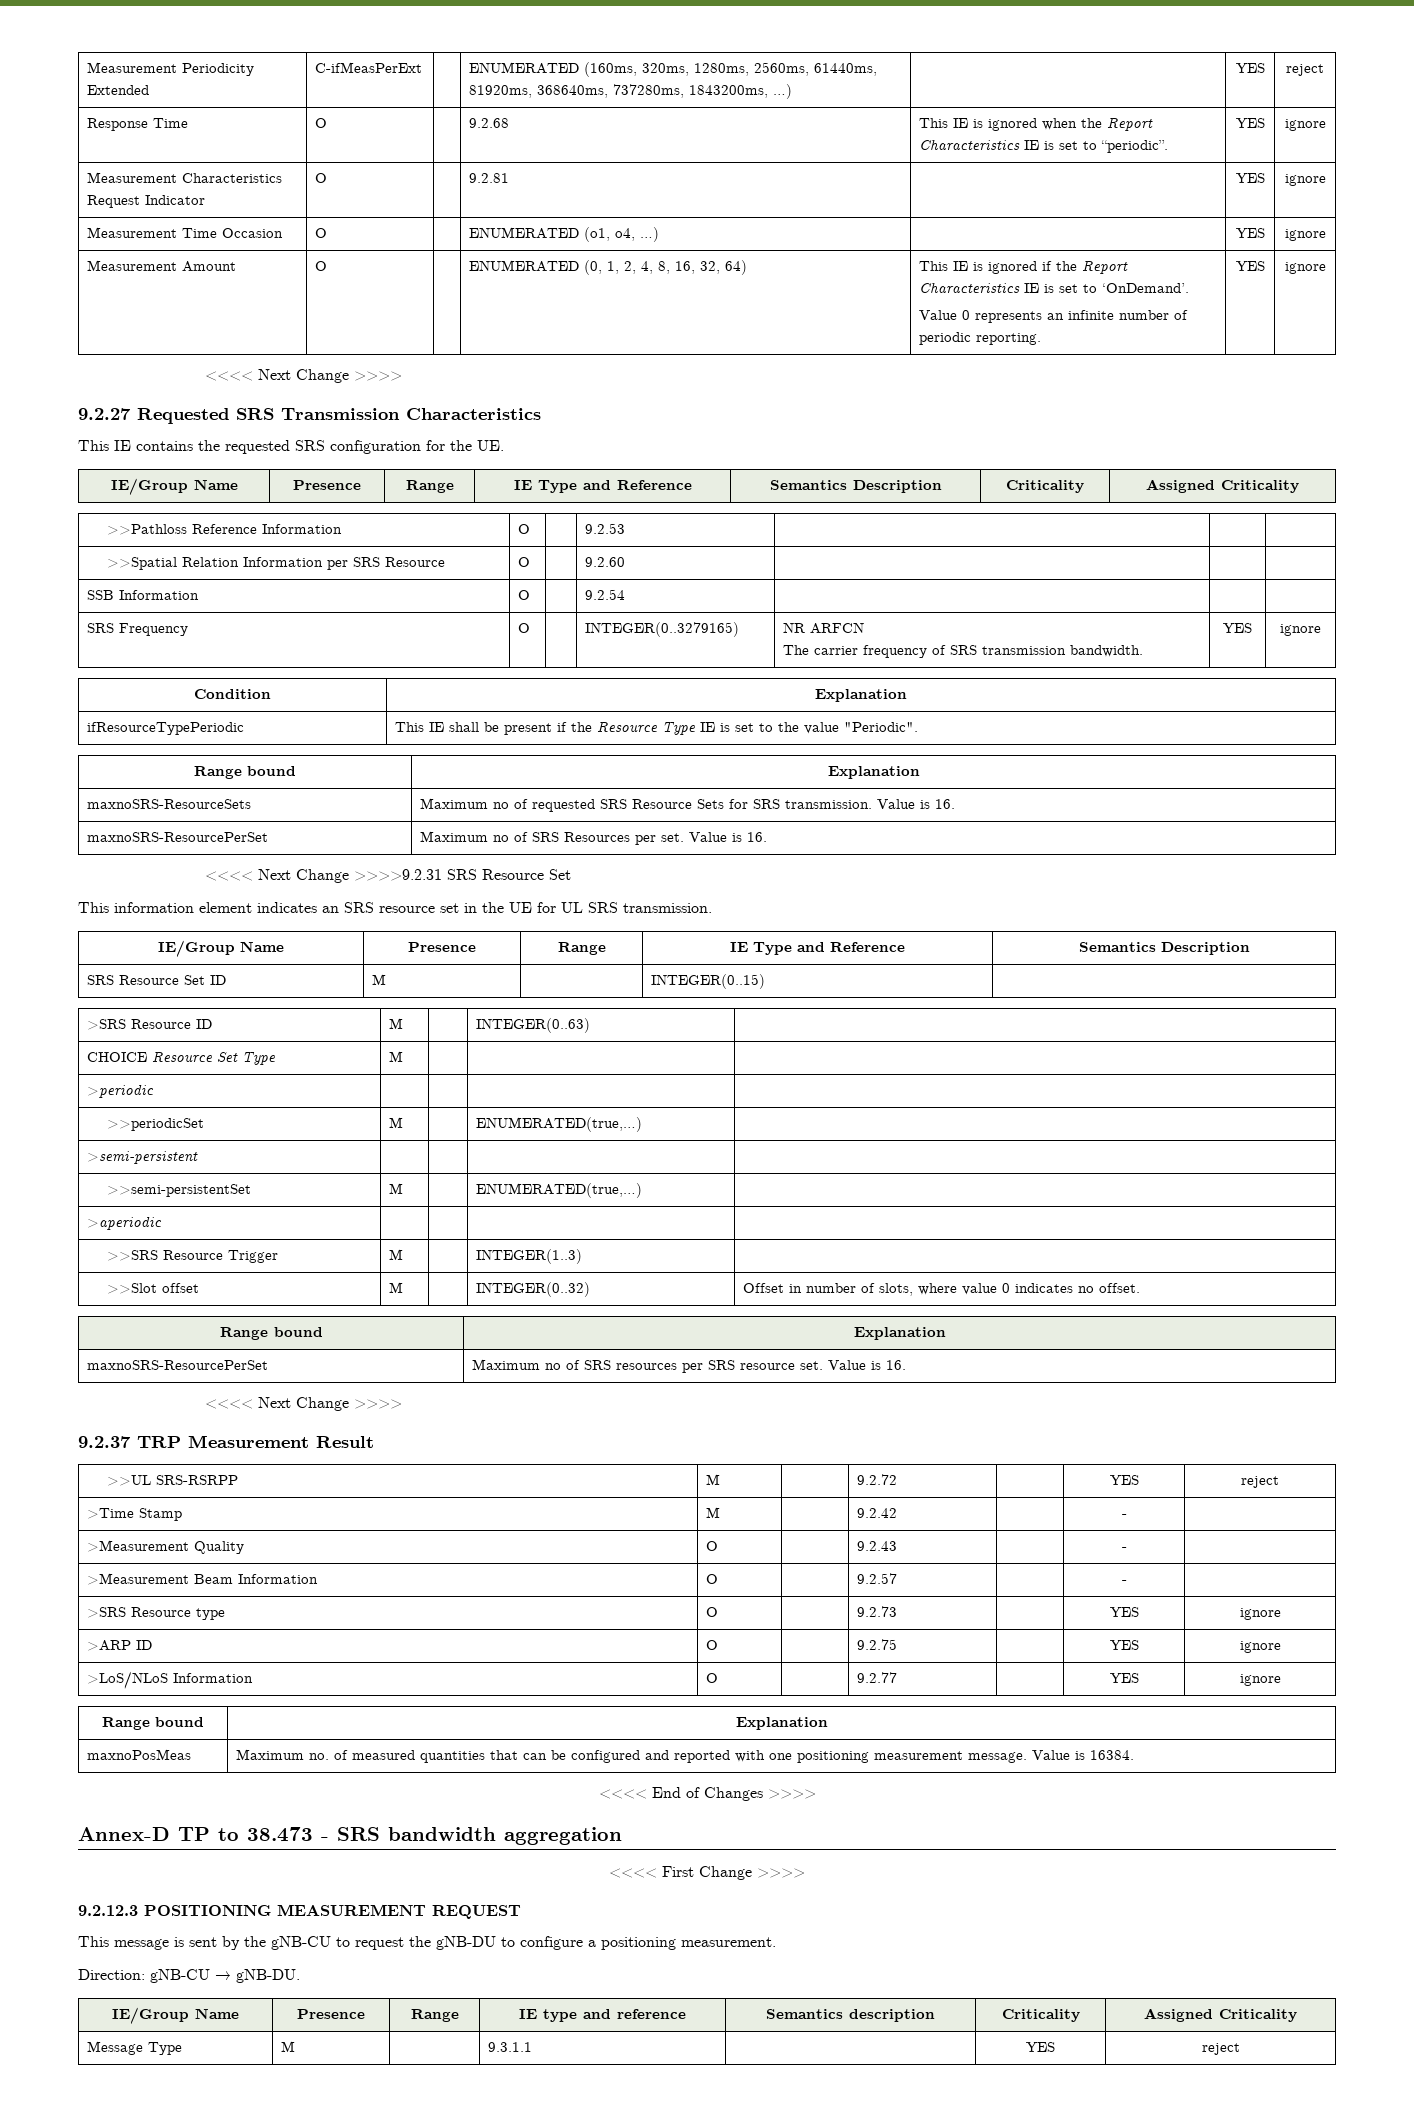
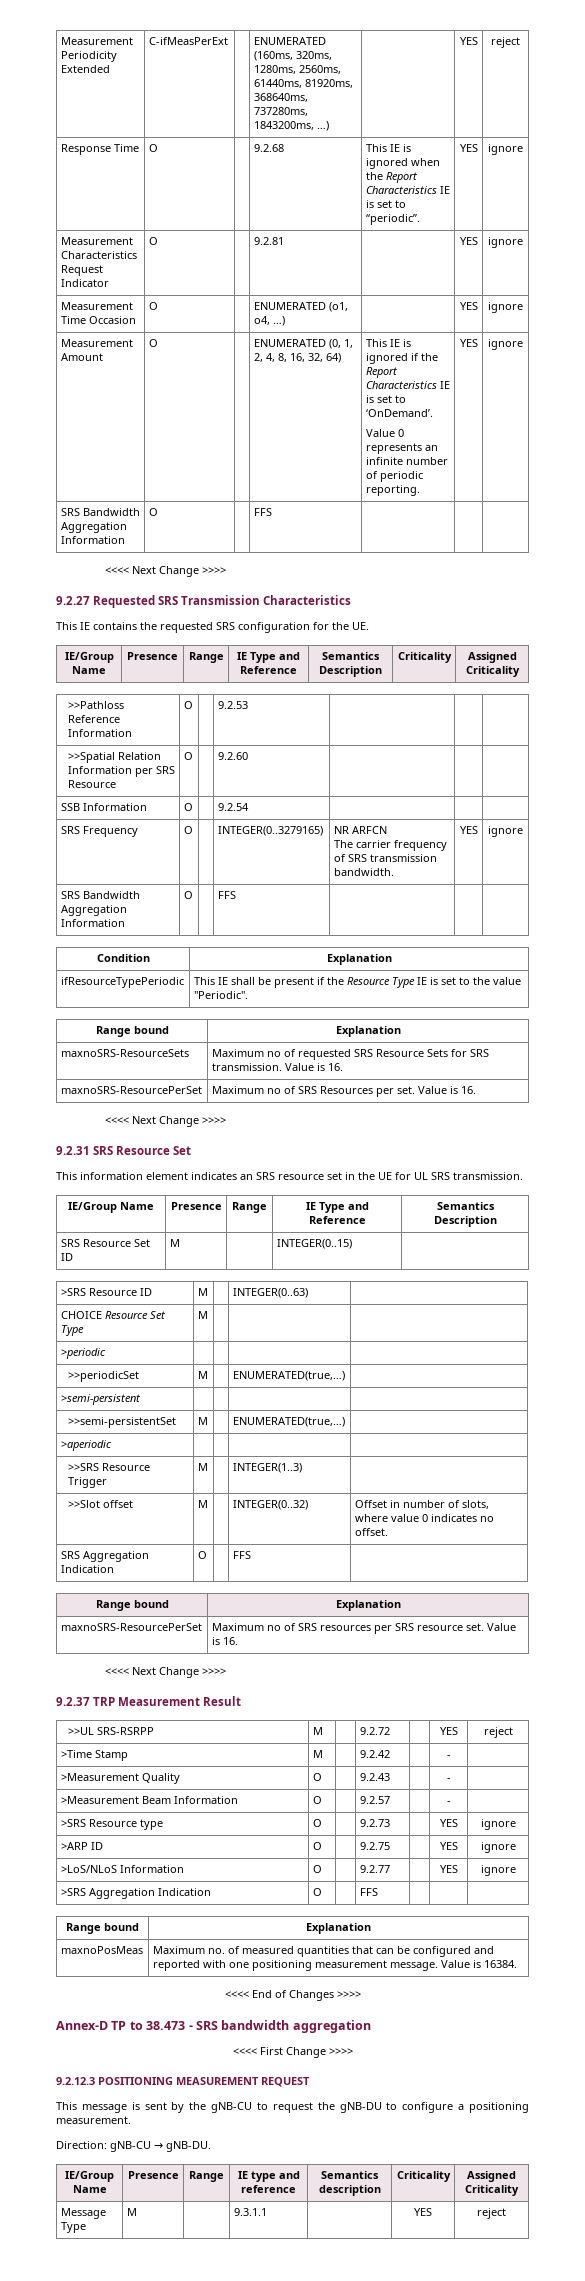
  Measurement Amount | O | | ENUMERATED (0, 1, 2, 4, 8, 16, 32, 64) | This IE is ignored if the Report Characteristics IE is set to ‘OnDemand’.
  Value 0 represents an infinite number of periodic reporting. | YES | ignore
+ SRS Bandwidth Aggregation Information | O | | FFS | | |
  SRS Frequency | O | | INTEGER(0..3279165) | NR ARFCN
  The carrier frequency of SRS transmission bandwidth. | YES | ignore
+ SRS Bandwidth Aggregation Information | O | | FFS | | |
  maxnoSRS-ResourcePerSet | Maximum no of SRS Resources per set. Value is 16.
- <<<< Next Change >>>>9.2.31 SRS Resource Set
+ <<<< Next Change >>>>
+ 9.2.31 SRS Resource Set
+ SRS Aggregation Indication | O | | FFS |
+ >SRS Aggregation Indication | O | | FFS | | |

